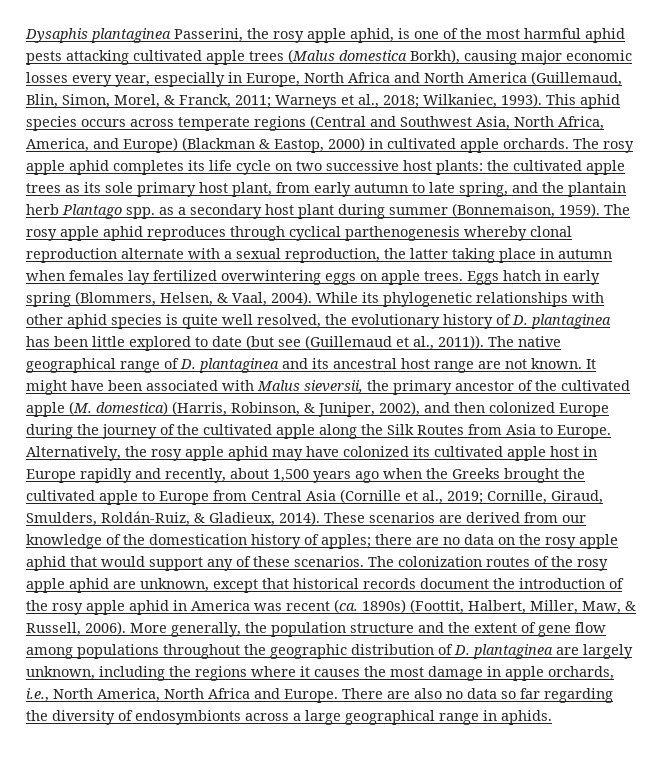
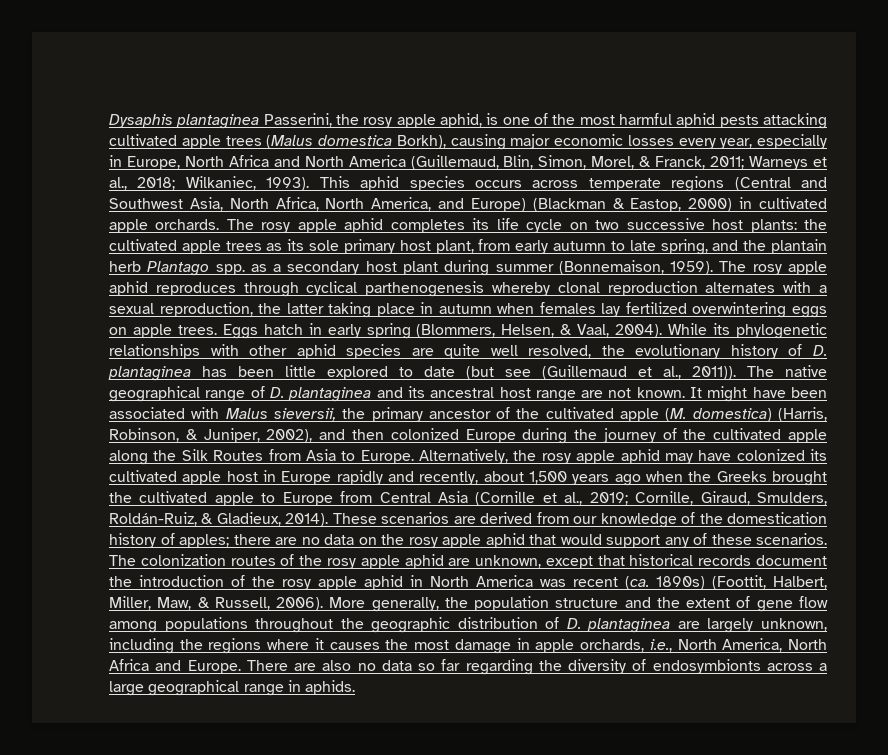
- This aphid species occurs across temperate regions (Central and Southwest Asia, North Africa, America, and Europe) (Blackman & Eastop, 2000) in cultivated apple orchards.
+ This aphid species occurs across temperate regions (Central and Southwest Asia, North Africa, North America, and Europe) (Blackman & Eastop, 2000) in cultivated apple orchards.
- The rosy apple aphid reproduces through cyclical parthenogenesis whereby clonal reproduction alternate with a sexual reproduction, the latter taking place in autumn when females lay fertilized overwintering eggs on apple trees.
+ The rosy apple aphid reproduces through cyclical parthenogenesis whereby clonal reproduction alternates with a sexual reproduction, the latter taking place in autumn when females lay fertilized overwintering eggs on apple trees.
- While its phylogenetic relationships with other aphid species is quite well resolved, the evolutionary history of D. plantaginea has been little explored to date (but see (Guillemaud et al., 2011)).
+ While its phylogenetic relationships with other aphid species are quite well resolved, the evolutionary history of D. plantaginea has been little explored to date (but see (Guillemaud et al., 2011)).
- The colonization routes of the rosy apple aphid are unknown, except that historical records document the introduction of the rosy apple aphid in America was recent (ca. 1890s) (Foottit, Halbert, Miller, Maw, & Russell, 2006).
+ The colonization routes of the rosy apple aphid are unknown, except that historical records document the introduction of the rosy apple aphid in North America was recent (ca. 1890s) (Foottit, Halbert, Miller, Maw, & Russell, 2006).

